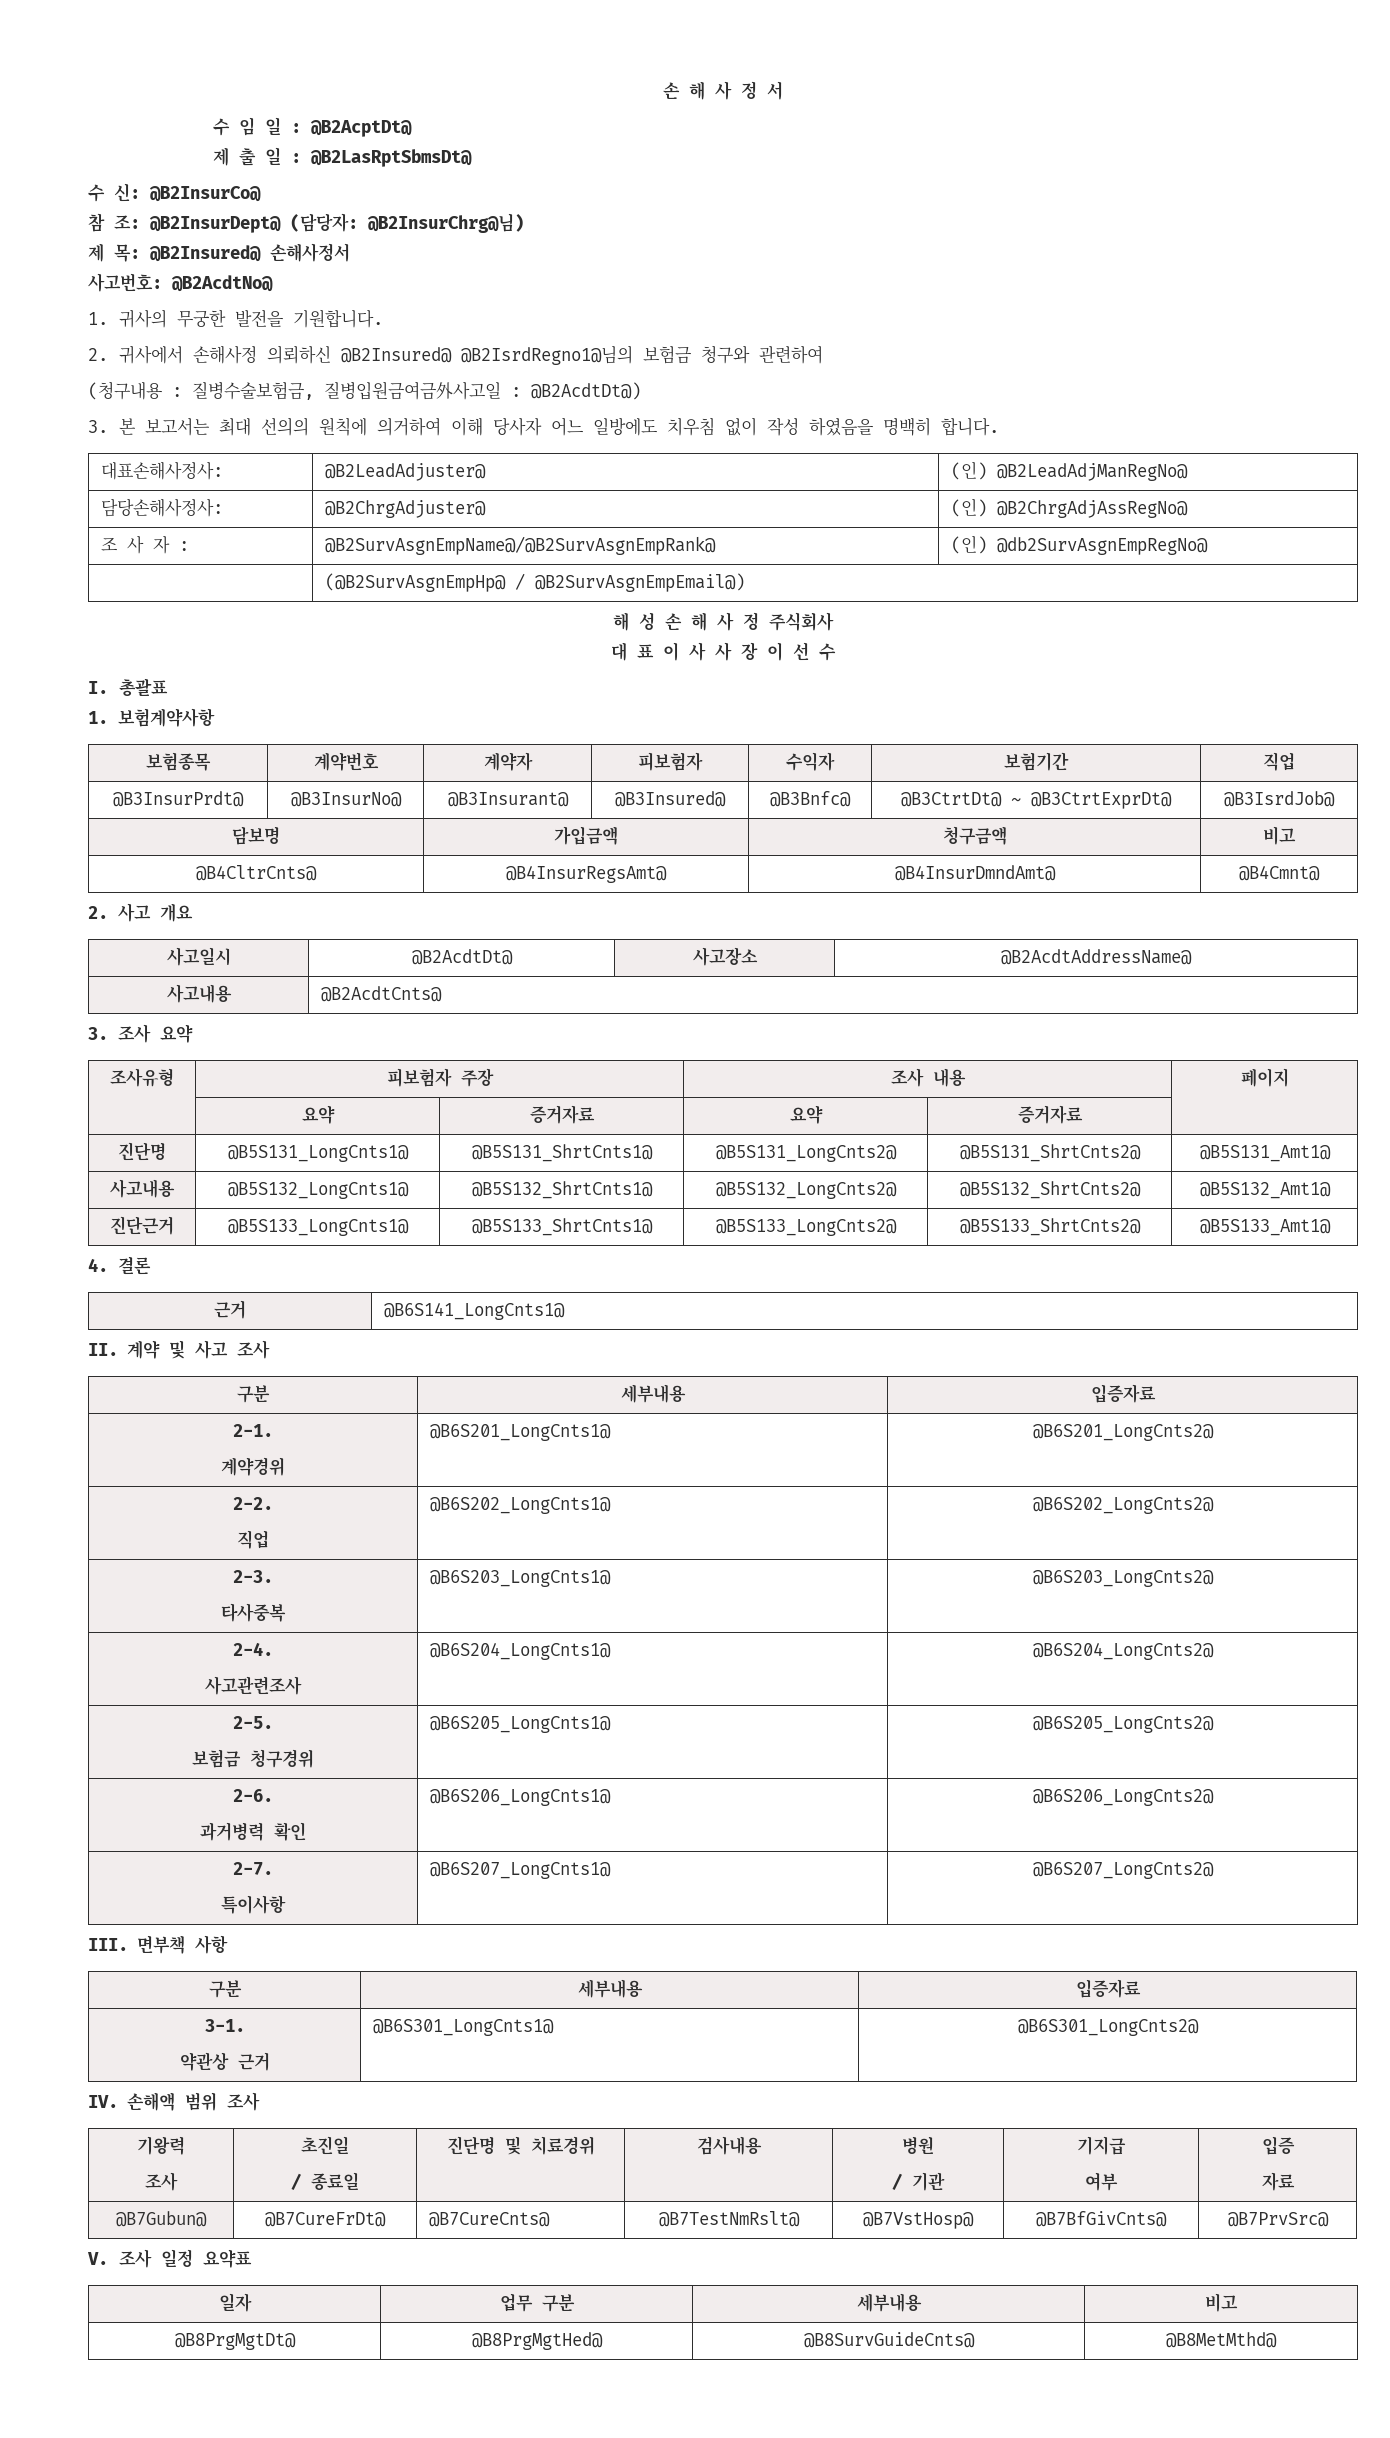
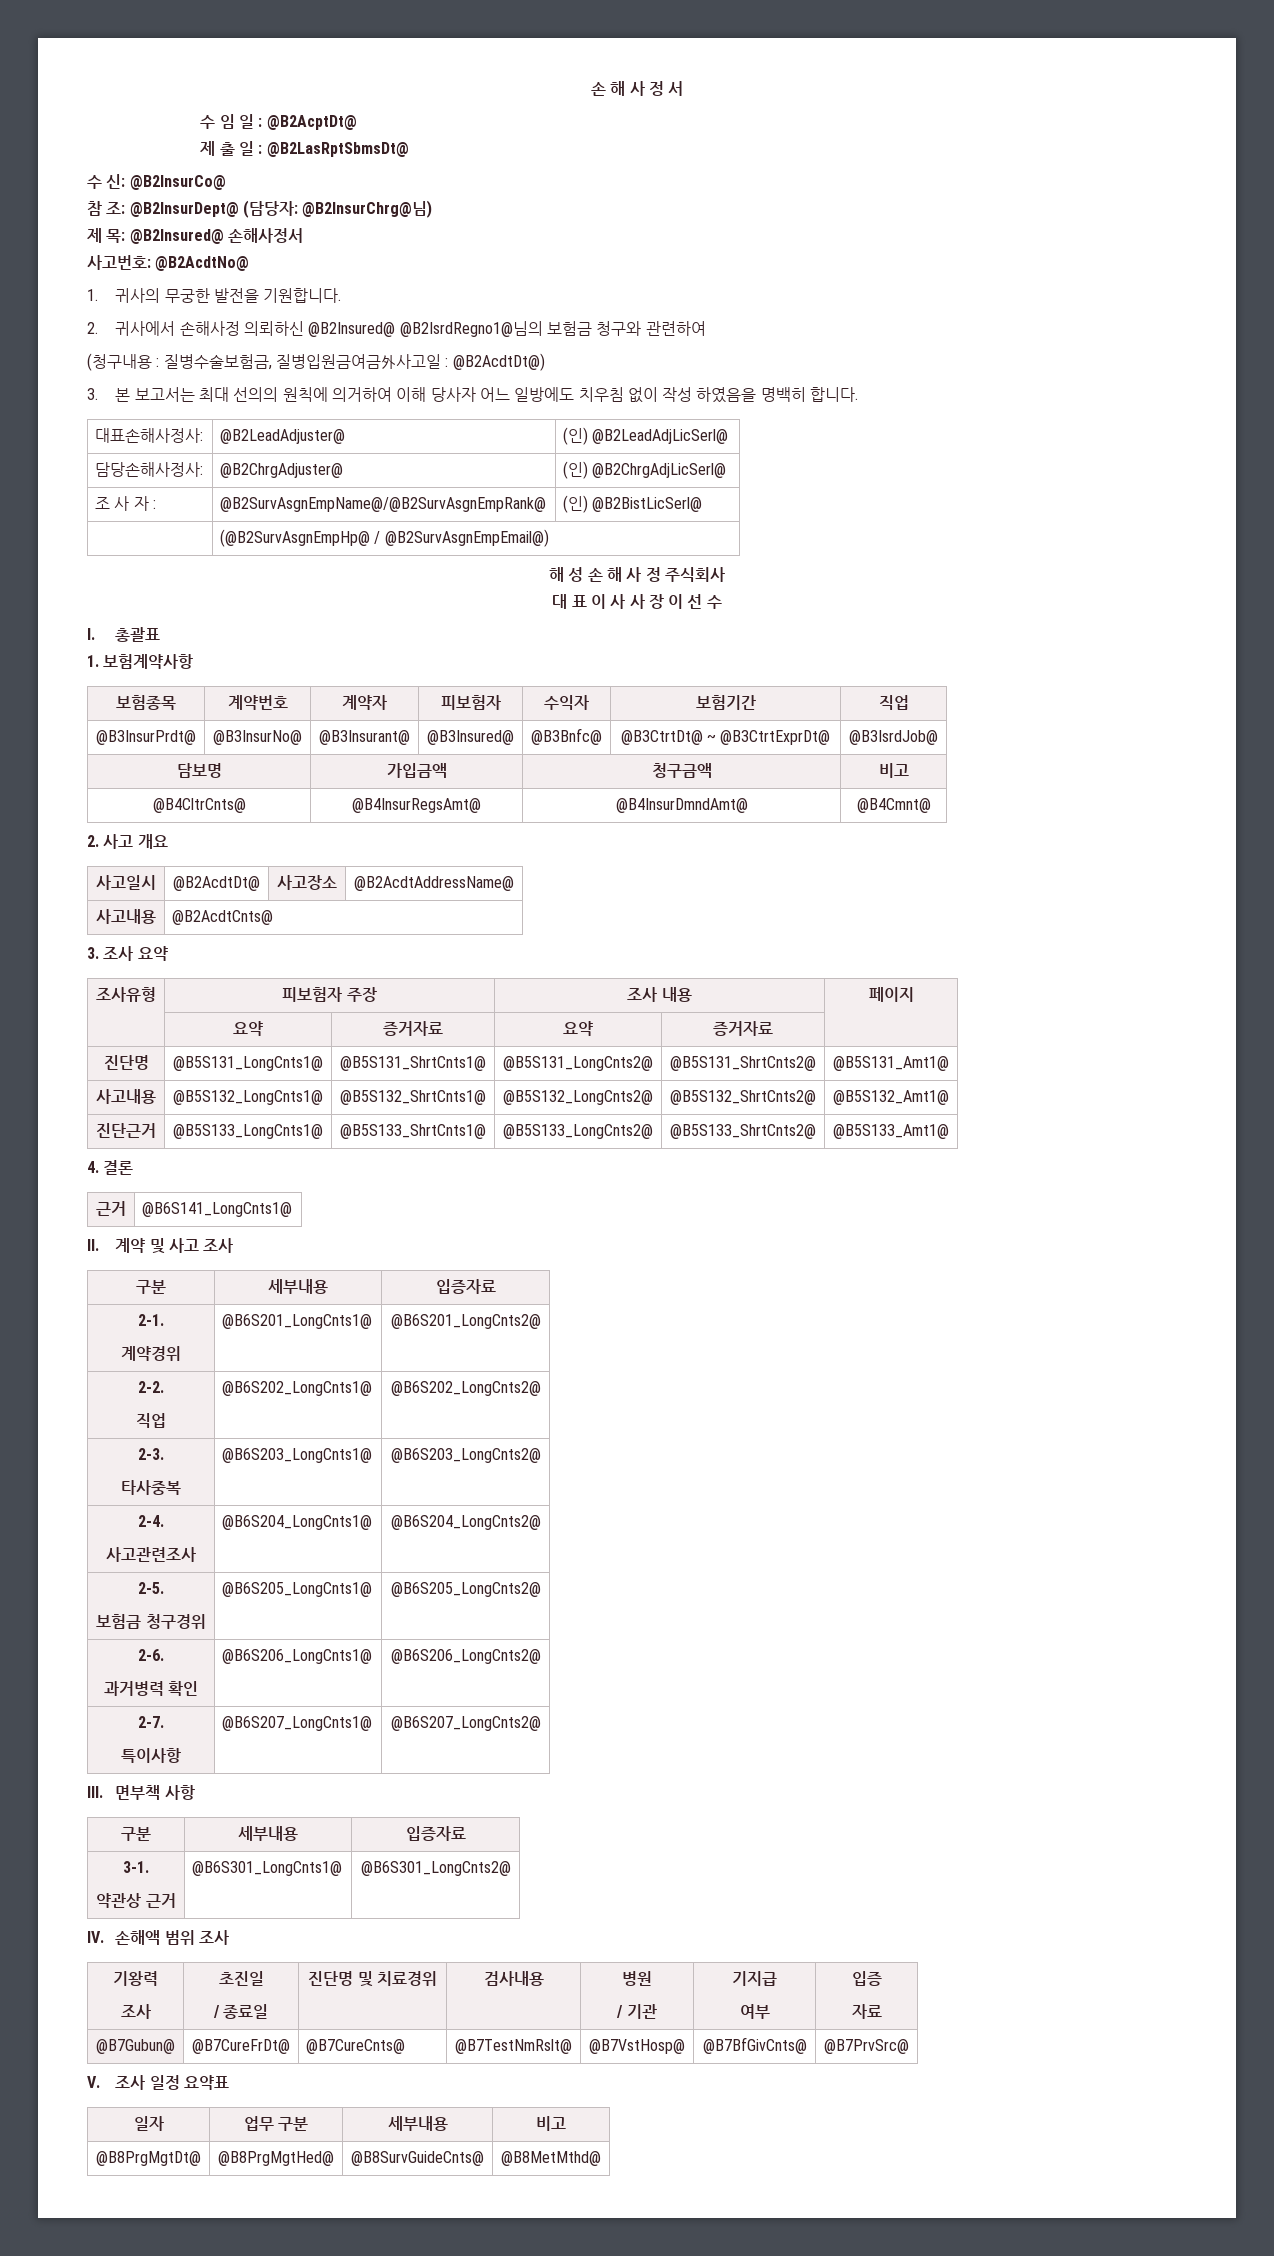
- 대표손해사정사: | @B2LeadAdjuster@ | (인) @B2LeadAdjManRegNo@
+ 대표손해사정사: | @B2LeadAdjuster@ | (인) @B2LeadAdjLicSerl@
- 담당손해사정사: | @B2ChrgAdjuster@ | (인) @B2ChrgAdjAssRegNo@
+ 담당손해사정사: | @B2ChrgAdjuster@ | (인) @B2ChrgAdjLicSerl@
- 조 사 자 : | @B2SurvAsgnEmpName@/@B2SurvAsgnEmpRank@ | (인) @db2SurvAsgnEmpRegNo@
+ 조 사 자 : | @B2SurvAsgnEmpName@/@B2SurvAsgnEmpRank@ | (인) @B2BistLicSerl@

